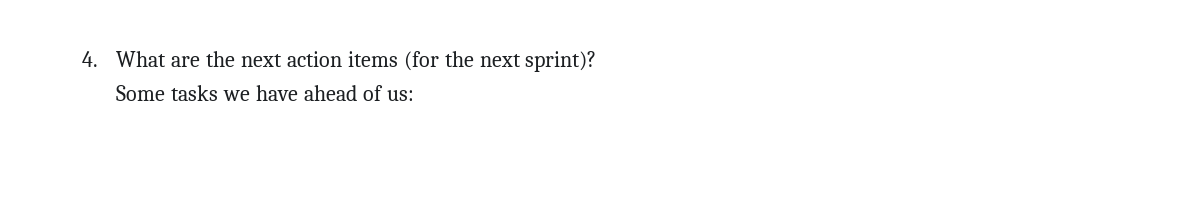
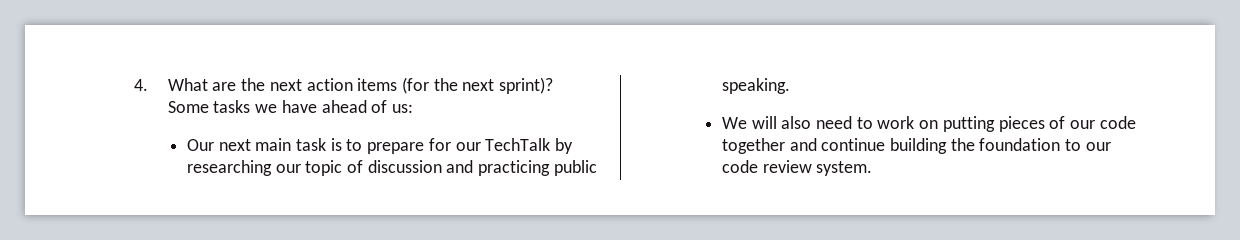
+ Our next main task is to prepare for our TechTalk by researching our topic of discussion and practicing public speaking.
+ We will also need to work on putting pieces of our code together and continue building the foundation to our code review system.

